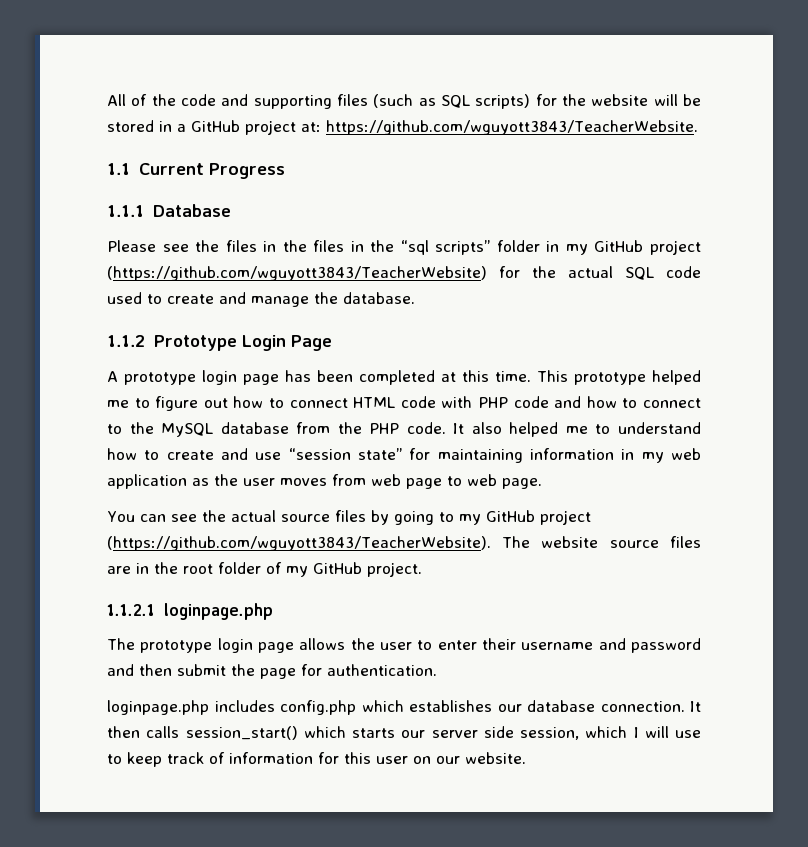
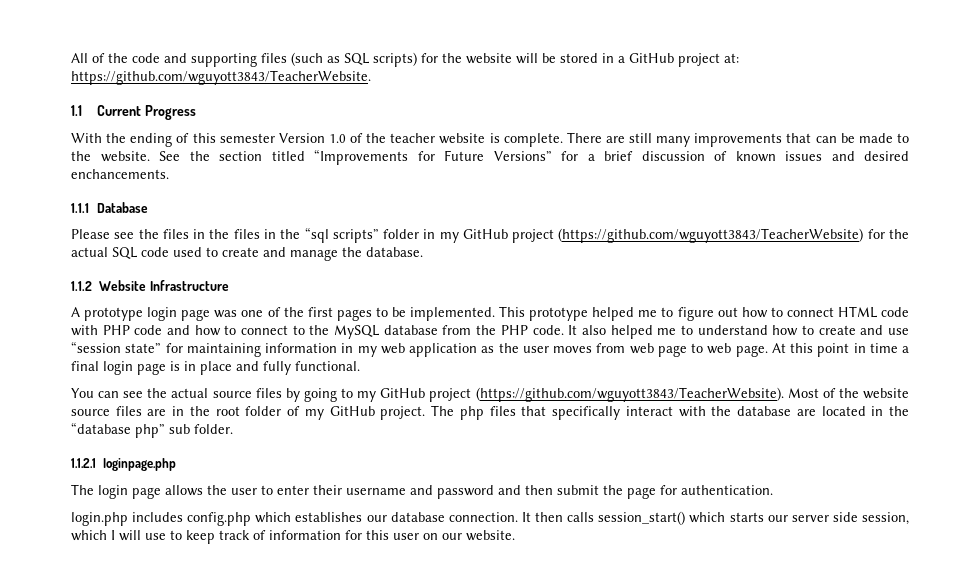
+ With the ending of this semester Version 1.0 of the teacher website is complete. There are still many improvements that can be made to the website. See the section titled “Improvements for Future Versions” for a brief discussion of known issues and desired enchancements.
- 1.1.2 Prototype Login Page
+ 1.1.2 Website Infrastructure
- A prototype login page has been completed at this time.
+ A prototype login page was one of the first pages to be implemented.
+ At this point in time a final login page is in place and fully functional.
- You can see the actual source files by going to my GitHub project (https://github.com/wguyott3843/TeacherWebsite). The website source files are in the root folder of my GitHub project.
+ You can see the actual source files by going to my GitHub project (https://github.com/wguyott3843/TeacherWebsite). Most of the website source files are in the root folder of my GitHub project. The php files that specifically interact with the database are located in the “database php” sub folder.
- The prototype login page allows the user to enter their username and password and then submit the page for authentication.
+ The login page allows the user to enter their username and password and then submit the page for authentication.
- loginpage.php includes config.php which establishes our database connection.
+ login.php includes config.php which establishes our database connection.

